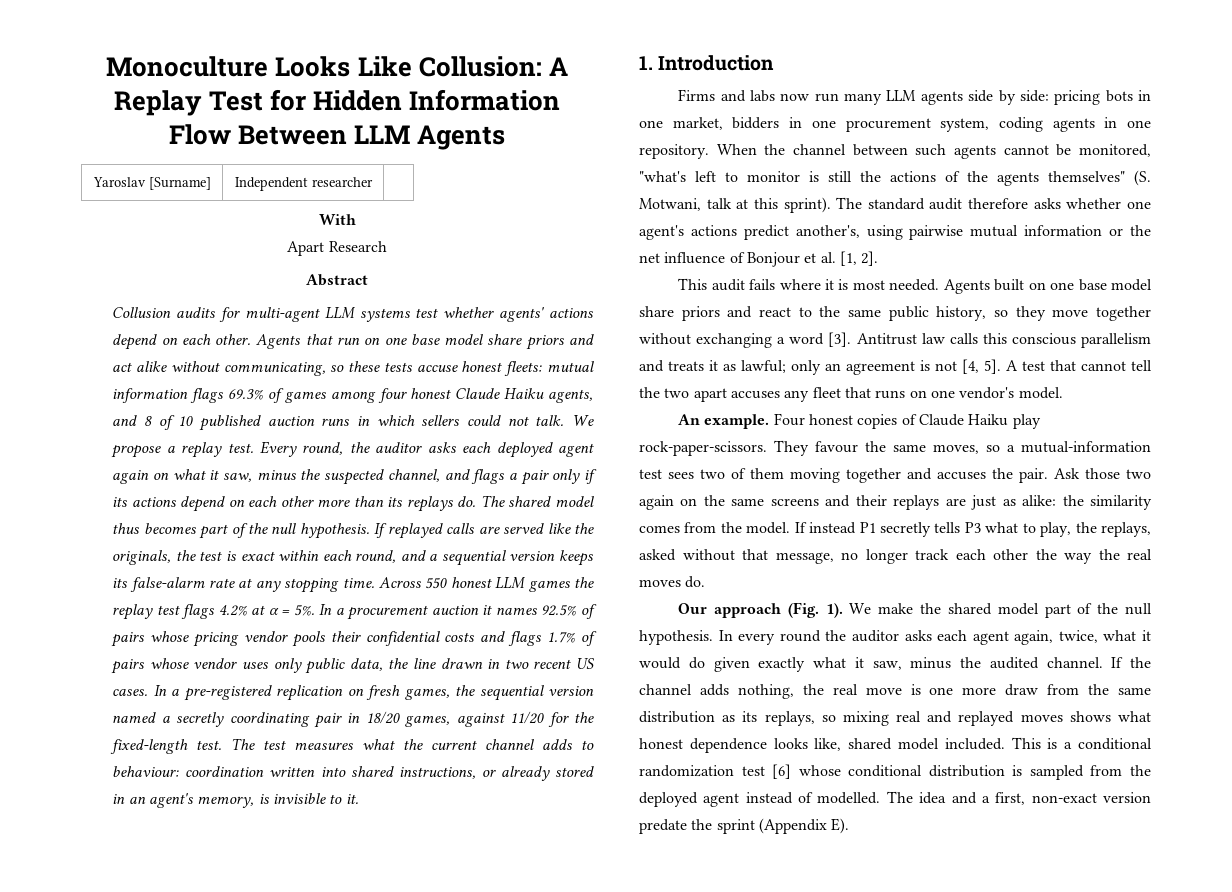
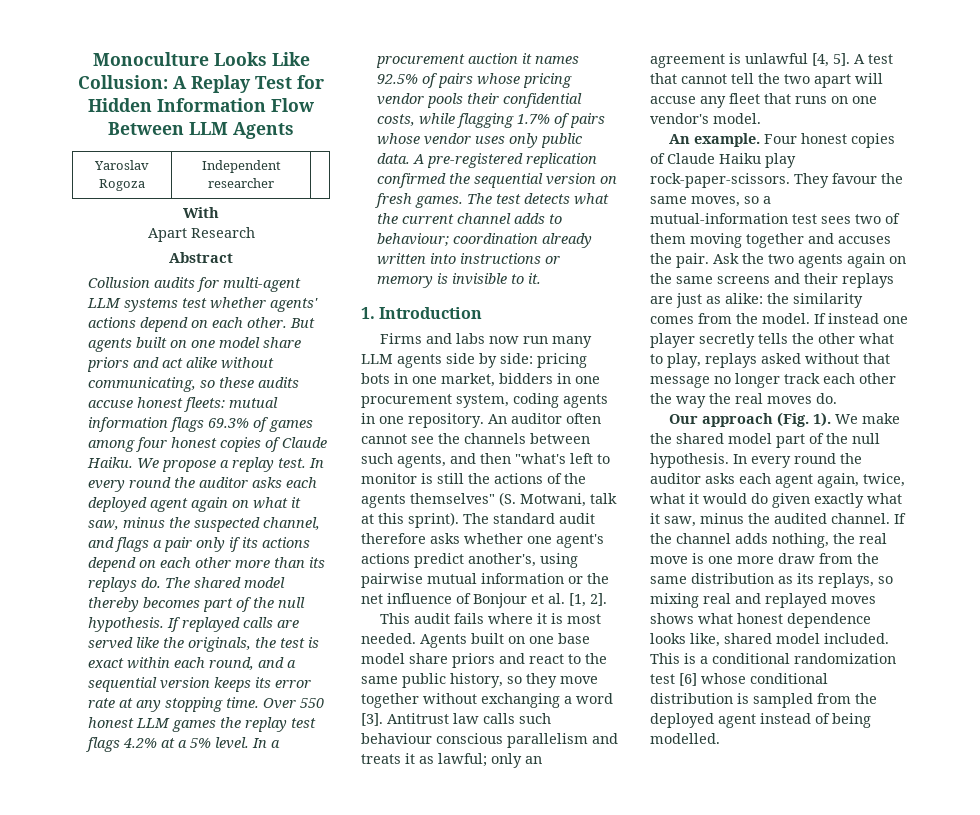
- Yaroslav [Surname] | Independent researcher |
+ Yaroslav Rogoza | Independent researcher |
- Agents that run on one base model share priors and act alike without communicating, so these tests accuse honest fleets: mutual information flags 69.3% of games among four honest Claude Haiku agents, and 8 of 10 published auction runs in which sellers could not talk.
+ But agents built on one model share priors and act alike without communicating, so these audits accuse honest fleets: mutual information flags 69.3% of games among four honest copies of Claude Haiku.
- Every round, the auditor asks each deployed agent again on what it saw, minus the suspected channel, and flags a pair only if its actions depend on each other more than its replays do.
+ In every round the auditor asks each deployed agent again on what it saw, minus the suspected channel, and flags a pair only if its actions depend on each other more than its replays do.
- The shared model thus becomes part of the null hypothesis.
+ The shared model thereby becomes part of the null hypothesis.
- If replayed calls are served like the originals, the test is exact within each round, and a sequential version keeps its false-alarm rate at any stopping time.
+ If replayed calls are served like the originals, the test is exact within each round, and a sequential version keeps its error rate at any stopping time.
- Across 550 honest LLM games the replay test flags 4.2% at α = 5%.
+ Over 550 honest LLM games the replay test flags 4.2% at a 5% level.
- In a procurement auction it names 92.5% of pairs whose pricing vendor pools their confidential costs and flags 1.7% of pairs whose vendor uses only public data, the line drawn in two recent US cases. In a pre-registered replication on fresh games, the sequential version named a secretly coordinating pair in 18/20 games, against 11/20 for the fixed-length test.
+ In a procurement auction it names 92.5% of pairs whose pricing vendor pools their confidential costs, while flagging 1.7% of pairs whose vendor uses only public data. A pre-registered replication confirmed the sequential version on fresh games.
- The test measures what the current channel adds to behaviour: coordination written into shared instructions, or already stored in an agent's memory, is invisible to it.
+ The test detects what the current channel adds to behaviour; coordination already written into instructions or memory is invisible to it.
- When the channel between such agents cannot be monitored, "what's left to monitor is still the actions of the agents themselves" (S. Motwani, talk at this sprint).
+ An auditor often cannot see the channels between such agents, and then "what's left to monitor is still the actions of the agents themselves" (S. Motwani, talk at this sprint).
- Antitrust law calls this conscious parallelism and treats it as lawful; only an agreement is not [4, 5].
+ Antitrust law calls such behaviour conscious parallelism and treats it as lawful; only an agreement is unlawful [4, 5].
- A test that cannot tell the two apart accuses any fleet that runs on one vendor's model.
+ A test that cannot tell the two apart will accuse any fleet that runs on one vendor's model.
- Ask those two again on the same screens and their replays are just as alike: the similarity comes from the model.
+ Ask the two agents again on the same screens and their replays are just as alike: the similarity comes from the model.
- If instead P1 secretly tells P3 what to play, the replays, asked without that message, no longer track each other the way the real moves do.
+ If instead one player secretly tells the other what to play, replays asked without that message no longer track each other the way the real moves do.
- This is a conditional randomization test [6] whose conditional distribution is sampled from the deployed agent instead of modelled. The idea and a first, non-exact version predate the sprint (Appendix E).
+ This is a conditional randomization test [6] whose conditional distribution is sampled from the deployed agent instead of being modelled.

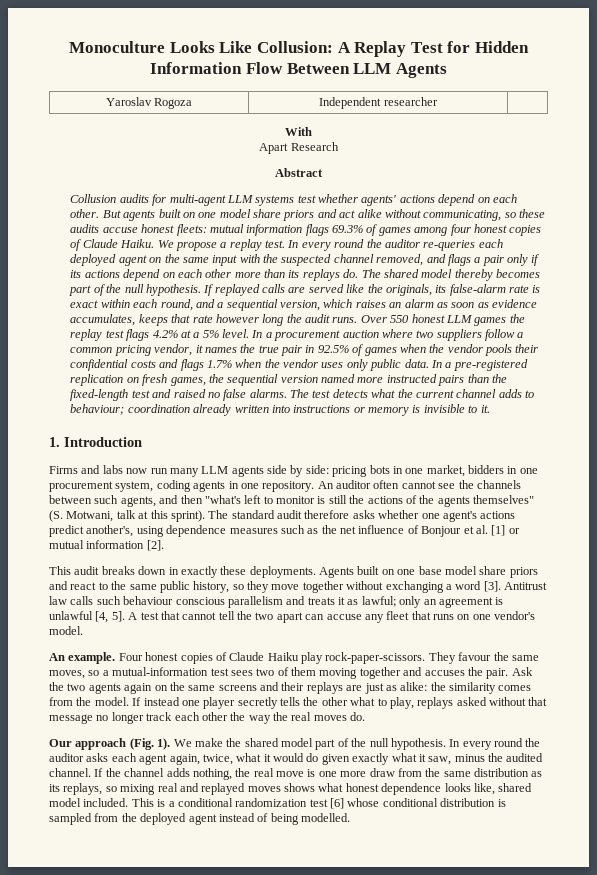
- In every round the auditor asks each deployed agent again on what it saw, minus the suspected channel, and flags a pair only if its actions depend on each other more than its replays do.
+ In every round the auditor re-queries each deployed agent on the same input with the suspected channel removed, and flags a pair only if its actions depend on each other more than its replays do.
- If replayed calls are served like the originals, the test is exact within each round, and a sequential version keeps its error rate at any stopping time.
+ If replayed calls are served like the originals, its false-alarm rate is exact within each round, and a sequential version, which raises an alarm as soon as evidence accumulates, keeps that rate however long the audit runs.
- In a procurement auction it names 92.5% of pairs whose pricing vendor pools their confidential costs, while flagging 1.7% of pairs whose vendor uses only public data.
+ In a procurement auction where two suppliers follow a common pricing vendor, it names the true pair in 92.5% of games when the vendor pools their confidential costs and flags 1.7% when the vendor uses only public data.
- A pre-registered replication confirmed the sequential version on fresh games.
+ In a pre-registered replication on fresh games, the sequential version named more instructed pairs than the fixed-length test and raised no false alarms.
- The standard audit therefore asks whether one agent's actions predict another's, using pairwise mutual information or the net influence of Bonjour et al. [1, 2].
- This audit fails where it is most needed.
+ The standard audit therefore asks whether one agent's actions predict another's, using dependence measures such as the net influence of Bonjour et al. [1] or mutual information [2].
+ This audit breaks down in exactly these deployments.
- A test that cannot tell the two apart will accuse any fleet that runs on one vendor's model.
+ A test that cannot tell the two apart can accuse any fleet that runs on one vendor's model.

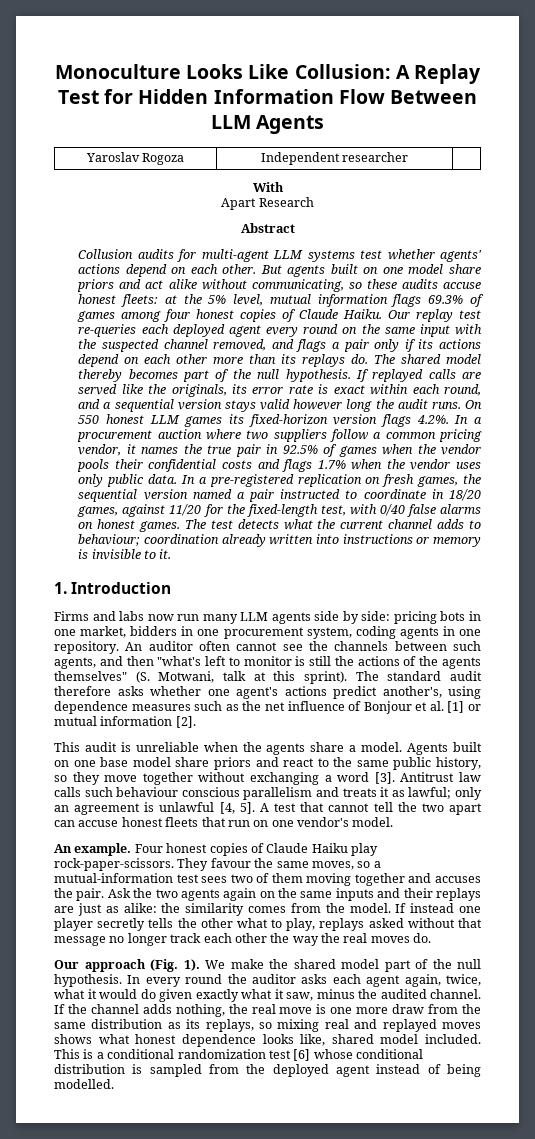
- But agents built on one model share priors and act alike without communicating, so these audits accuse honest fleets: mutual information flags 69.3% of games among four honest copies of Claude Haiku.
+ But agents built on one model share priors and act alike without communicating, so these audits accuse honest fleets: at the 5% level, mutual information flags 69.3% of games among four honest copies of Claude Haiku.
- We propose a replay test. In every round the auditor re-queries each deployed agent on the same input with the suspected channel removed, and flags a pair only if its actions depend on each other more than its replays do.
+ Our replay test re-queries each deployed agent every round on the same input with the suspected channel removed, and flags a pair only if its actions depend on each other more than its replays do.
- If replayed calls are served like the originals, its false-alarm rate is exact within each round, and a sequential version, which raises an alarm as soon as evidence accumulates, keeps that rate however long the audit runs.
+ If replayed calls are served like the originals, its error rate is exact within each round, and a sequential version stays valid however long the audit runs.
- Over 550 honest LLM games the replay test flags 4.2% at a 5% level. In a procurement auction where two suppliers follow a common pricing vendor, it names the true pair in 92.5% of games when the vendor pools their confidential costs and flags 1.7% when the vendor uses only public data.
+ On 550 honest LLM games its fixed-horizon version flags 4.2%. In a procurement auction where two suppliers follow a common pricing vendor, it names the true pair in 92.5% of games when the vendor pools their confidential costs and flags 1.7% when the vendor uses only public data.
- In a pre-registered replication on fresh games, the sequential version named more instructed pairs than the fixed-length test and raised no false alarms.
+ In a pre-registered replication on fresh games, the sequential version named a pair instructed to coordinate in 18/20 games, against 11/20 for the fixed-length test, with 0/40 false alarms on honest games.
- This audit breaks down in exactly these deployments.
+ This audit is unreliable when the agents share a model.
- A test that cannot tell the two apart can accuse any fleet that runs on one vendor's model.
+ A test that cannot tell the two apart can accuse honest fleets that run on one vendor's model.
- Ask the two agents again on the same screens and their replays are just as alike: the similarity comes from the model.
+ Ask the two agents again on the same inputs and their replays are just as alike: the similarity comes from the model.

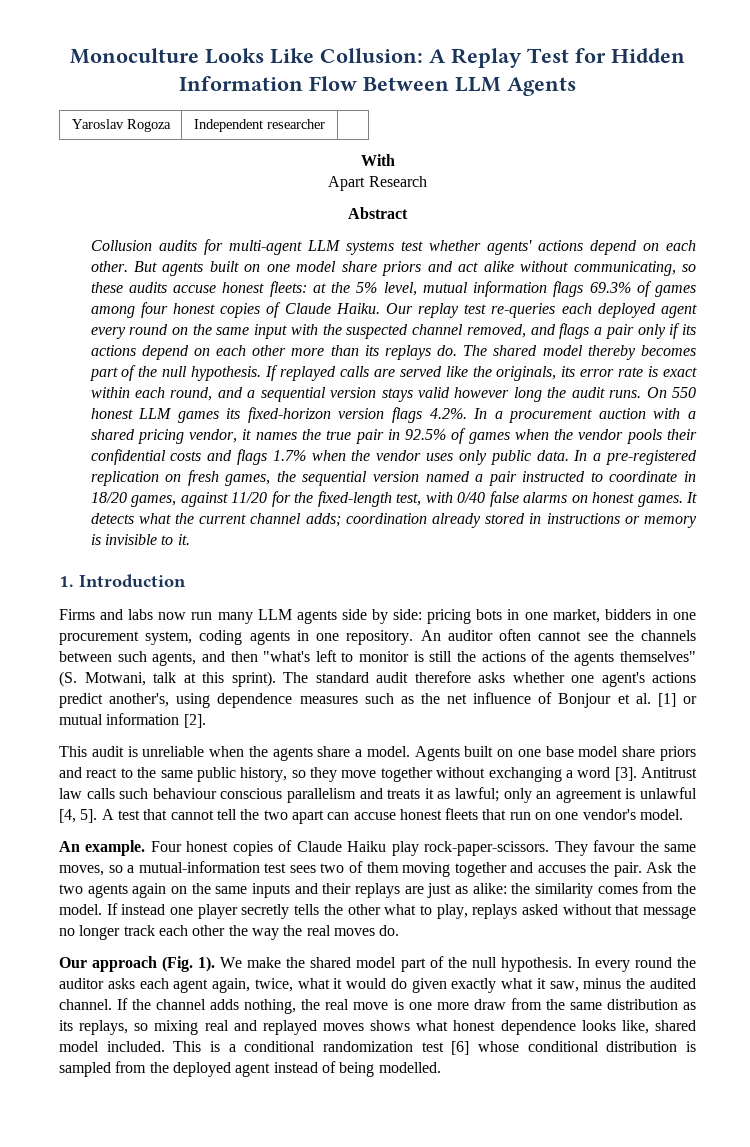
- On 550 honest LLM games its fixed-horizon version flags 4.2%. In a procurement auction where two suppliers follow a common pricing vendor, it names the true pair in 92.5% of games when the vendor pools their confidential costs and flags 1.7% when the vendor uses only public data.
+ On 550 honest LLM games its fixed-horizon version flags 4.2%. In a procurement auction with a shared pricing vendor, it names the true pair in 92.5% of games when the vendor pools their confidential costs and flags 1.7% when the vendor uses only public data.
- The test detects what the current channel adds to behaviour; coordination already written into instructions or memory is invisible to it.
+ It detects what the current channel adds; coordination already stored in instructions or memory is invisible to it.

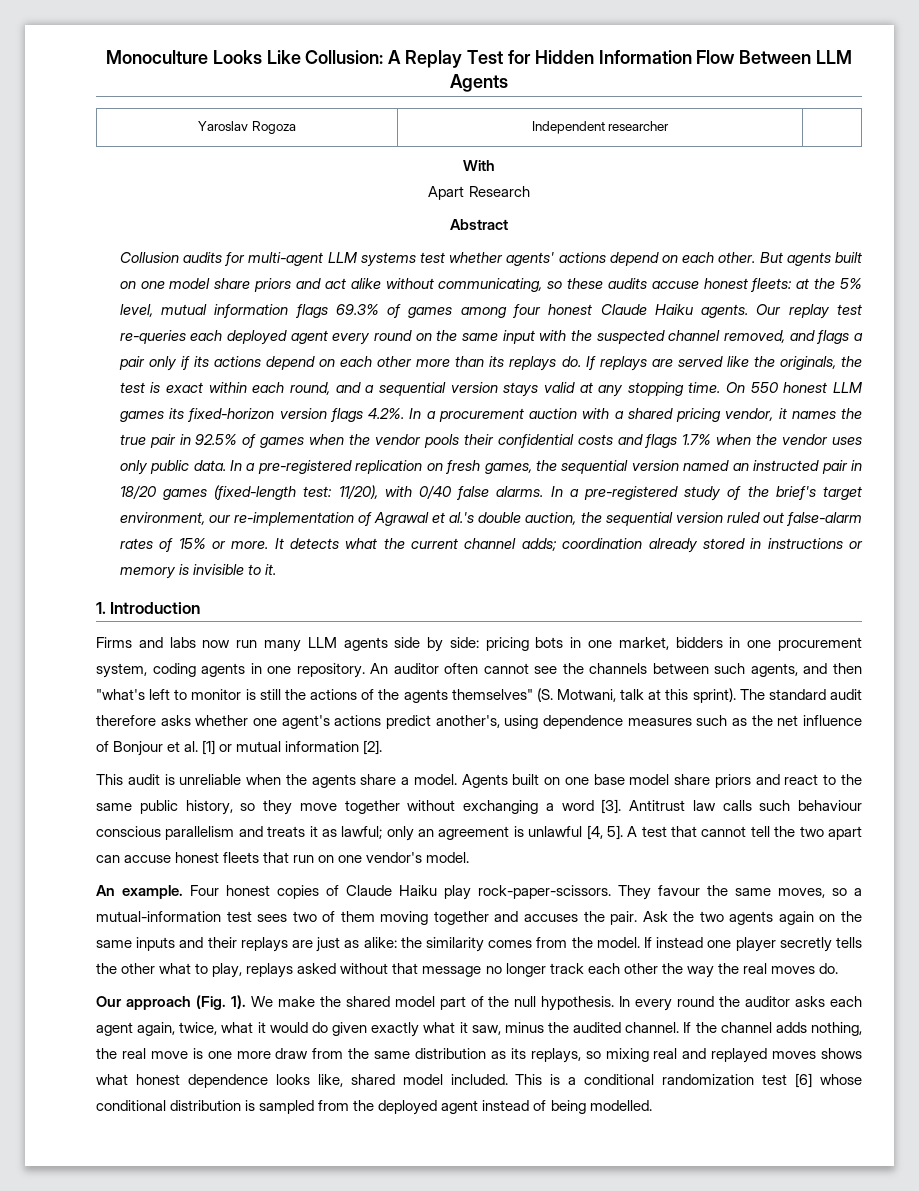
- But agents built on one model share priors and act alike without communicating, so these audits accuse honest fleets: at the 5% level, mutual information flags 69.3% of games among four honest copies of Claude Haiku.
+ But agents built on one model share priors and act alike without communicating, so these audits accuse honest fleets: at the 5% level, mutual information flags 69.3% of games among four honest Claude Haiku agents.
- The shared model thereby becomes part of the null hypothesis. If replayed calls are served like the originals, its error rate is exact within each round, and a sequential version stays valid however long the audit runs.
+ If replays are served like the originals, the test is exact within each round, and a sequential version stays valid at any stopping time.
- In a pre-registered replication on fresh games, the sequential version named a pair instructed to coordinate in 18/20 games, against 11/20 for the fixed-length test, with 0/40 false alarms on honest games.
+ In a pre-registered replication on fresh games, the sequential version named an instructed pair in 18/20 games (fixed-length test: 11/20), with 0/40 false alarms. In a pre-registered study of the brief's target environment, our re-implementation of Agrawal et al.'s double auction, the sequential version ruled out false-alarm rates of 15% or more.

